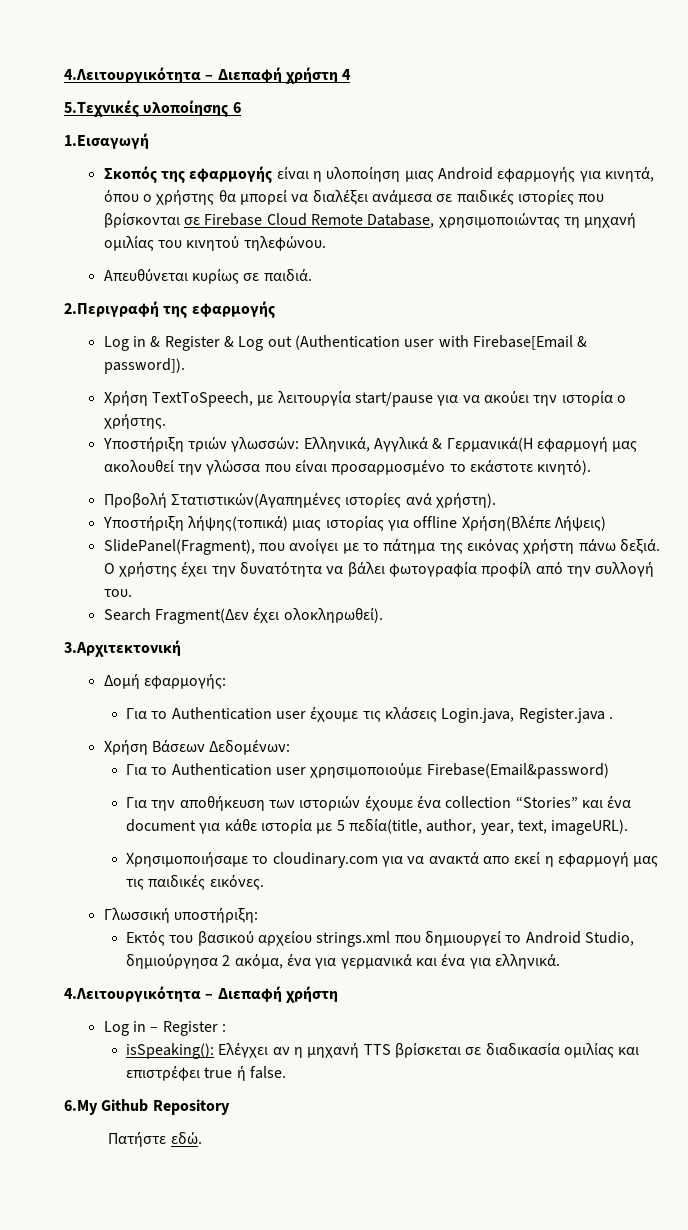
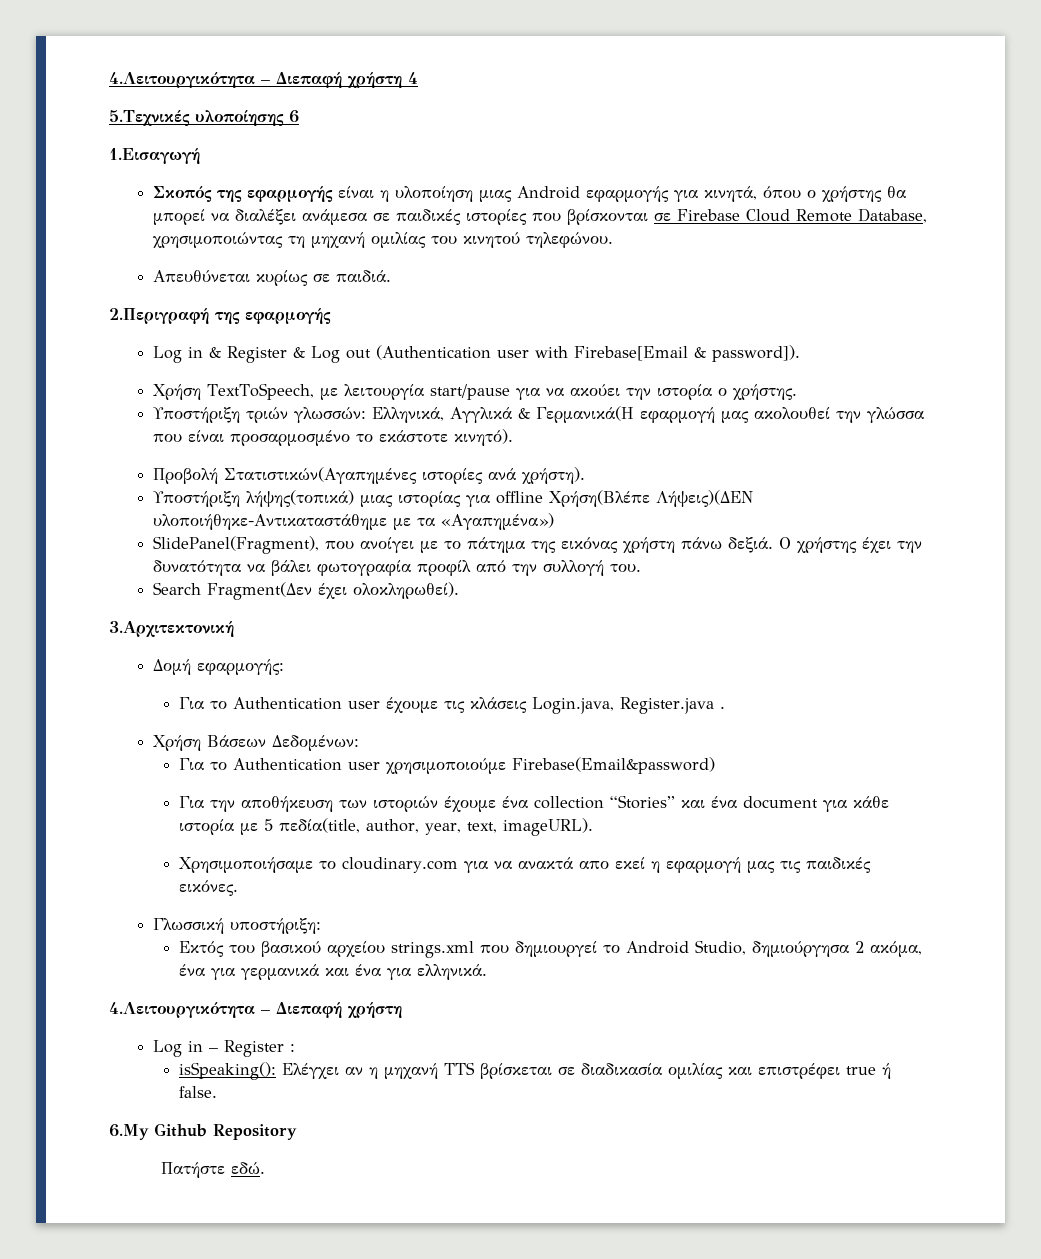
- Υποστήριξη λήψης(τοπικά) μιας ιστορίας για offline Χρήση(Βλέπε Λήψεις)
+ Υποστήριξη λήψης(τοπικά) μιας ιστορίας για offline Χρήση(Βλέπε Λήψεις)(ΔΕΝ υλοποιήθηκε-Αντικαταστάθημε με τα «Αγαπημένα»)

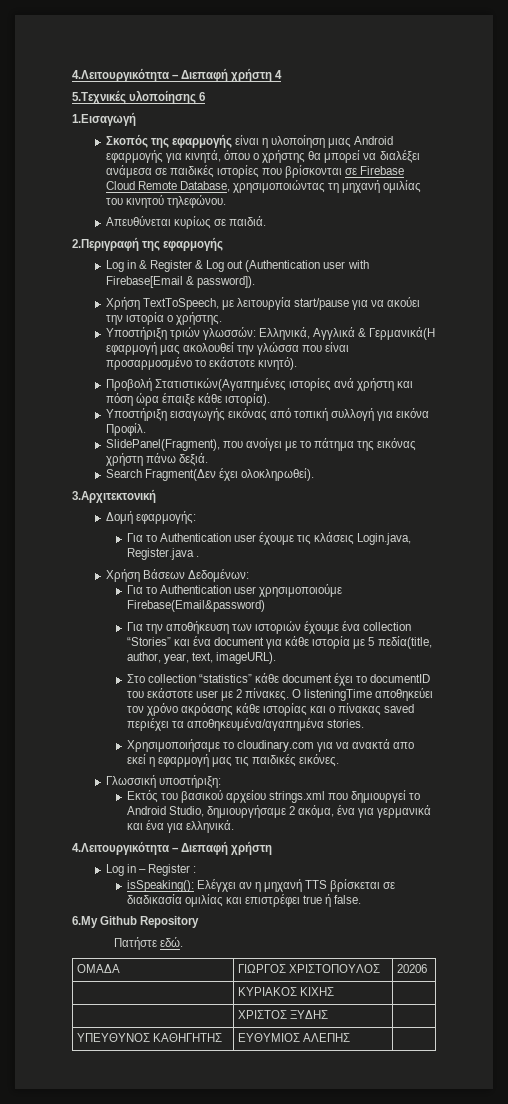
- Προβολή Στατιστικών(Αγαπημένες ιστορίες ανά χρήστη).
- Υποστήριξη λήψης(τοπικά) μιας ιστορίας για offline Χρήση(Βλέπε Λήψεις)(ΔΕΝ υλοποιήθηκε-Αντικαταστάθημε με τα «Αγαπημένα»)
+ Προβολή Στατιστικών(Αγαπημένες ιστορίες ανά χρήστη και πόση ώρα έπαιξε κάθε ιστορία).
+ Υποστήριξη εισαγωγής εικόνας από τοπική συλλογή για εικόνα Προφίλ.
- Ο χρήστης έχει την δυνατότητα να βάλει φωτογραφία προφίλ από την συλλογή του.
+ Στο collection “statistics” κάθε document έχει το documentID του εκάστοτε user με 2 πίνακες. Ο listeningTime αποθηκεύει τον χρόνο ακρόασης κάθε ιστορίας και ο πίνακας saved περιέχει τα αποθηκευμένα/αγαπημένα stories.
- Εκτός του βασικού αρχείου strings.xml που δημιουργεί το Android Studio, δημιούργησα 2 ακόμα, ένα για γερμανικά και ένα για ελληνικά.
+ Εκτός του βασικού αρχείου strings.xml που δημιουργεί το Android Studio, δημιουργήσαμε 2 ακόμα, ένα για γερμανικά και ένα για ελληνικά.
+ ΟΜΑΔΑ | ΓΙΩΡΓΟΣ ΧΡΙΣΤΟΠΟΥΛΟΣ | 20206
+ | ΚΥΡΙΑΚΟΣ ΚΙΧΗΣ |
+ | ΧΡΙΣΤΟΣ ΞΥΔΗΣ |
+ ΥΠΕΥΘΥΝΟΣ ΚΑΘΗΓΗΤΗΣ | ΕΥΘΥΜΙΟΣ ΑΛΕΠΗΣ |

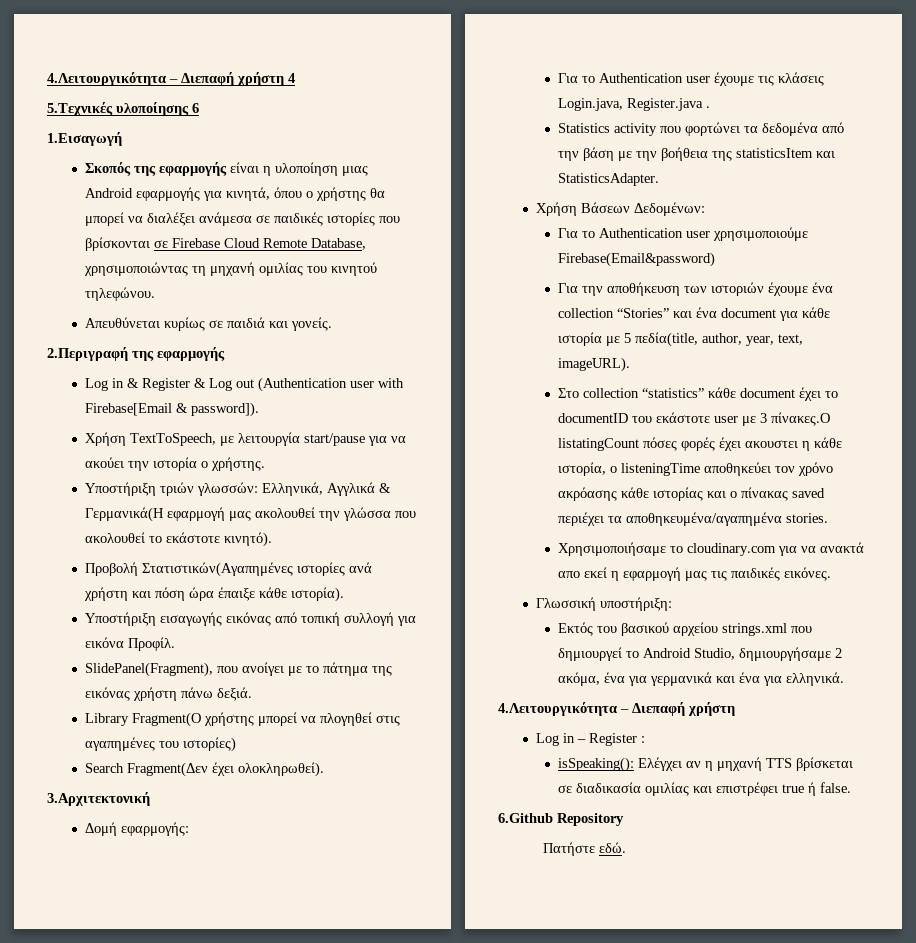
- Απευθύνεται κυρίως σε παιδιά.
+ Απευθύνεται κυρίως σε παιδιά και γονείς.
- Υποστήριξη τριών γλωσσών: Ελληνικά, Αγγλικά & Γερμανικά(Η εφαρμογή μας ακολουθεί την γλώσσα που είναι προσαρμοσμένο το εκάστοτε κινητό).
+ Υποστήριξη τριών γλωσσών: Ελληνικά, Αγγλικά & Γερμανικά(Η εφαρμογή μας ακολουθεί την γλώσσα που ακολουθεί το εκάστοτε κινητό).
+ Library Fragment(Ο χρήστης μπορεί να πλογηθεί στις αγαπημένες του ιστορίες)
+ Statistics activity που φορτώνει τα δεδομένα από την βάση με την βοήθεια της statisticsItem και StatisticsAdapter.
- Στο collection “statistics” κάθε document έχει το documentID του εκάστοτε user με 2 πίνακες. Ο listeningTime αποθηκεύει τον χρόνο ακρόασης κάθε ιστορίας και ο πίνακας saved περιέχει τα αποθηκευμένα/αγαπημένα stories.
+ Στο collection “statistics” κάθε document έχει το documentID του εκάστοτε user με 3 πίνακες.Ο listatingCount πόσες φορές έχει ακουστει η κάθε ιστορία, ο listeningTime αποθηκεύει τον χρόνο ακρόασης κάθε ιστορίας και ο πίνακας saved περιέχει τα αποθηκευμένα/αγαπημένα stories.
- 6.My Github Repository
+ 6.Github Repository
- ΟΜΑΔΑ | ΓΙΩΡΓΟΣ ΧΡΙΣΤΟΠΟΥΛΟΣ | 20206
- | ΚΥΡΙΑΚΟΣ ΚΙΧΗΣ |
- | ΧΡΙΣΤΟΣ ΞΥΔΗΣ |
- ΥΠΕΥΘΥΝΟΣ ΚΑΘΗΓΗΤΗΣ | ΕΥΘΥΜΙΟΣ ΑΛΕΠΗΣ |

